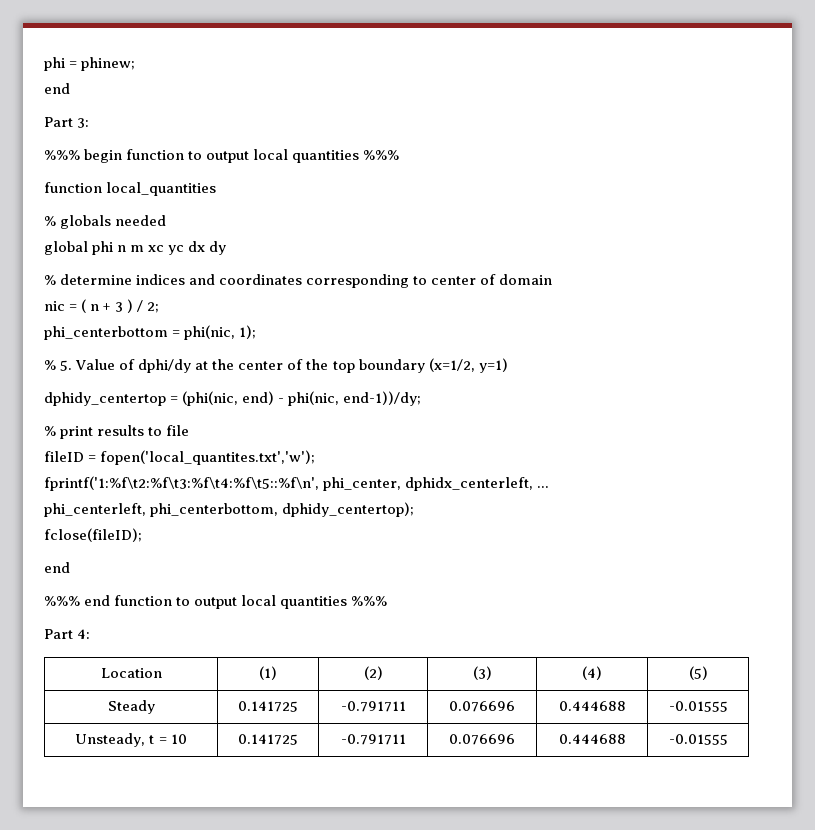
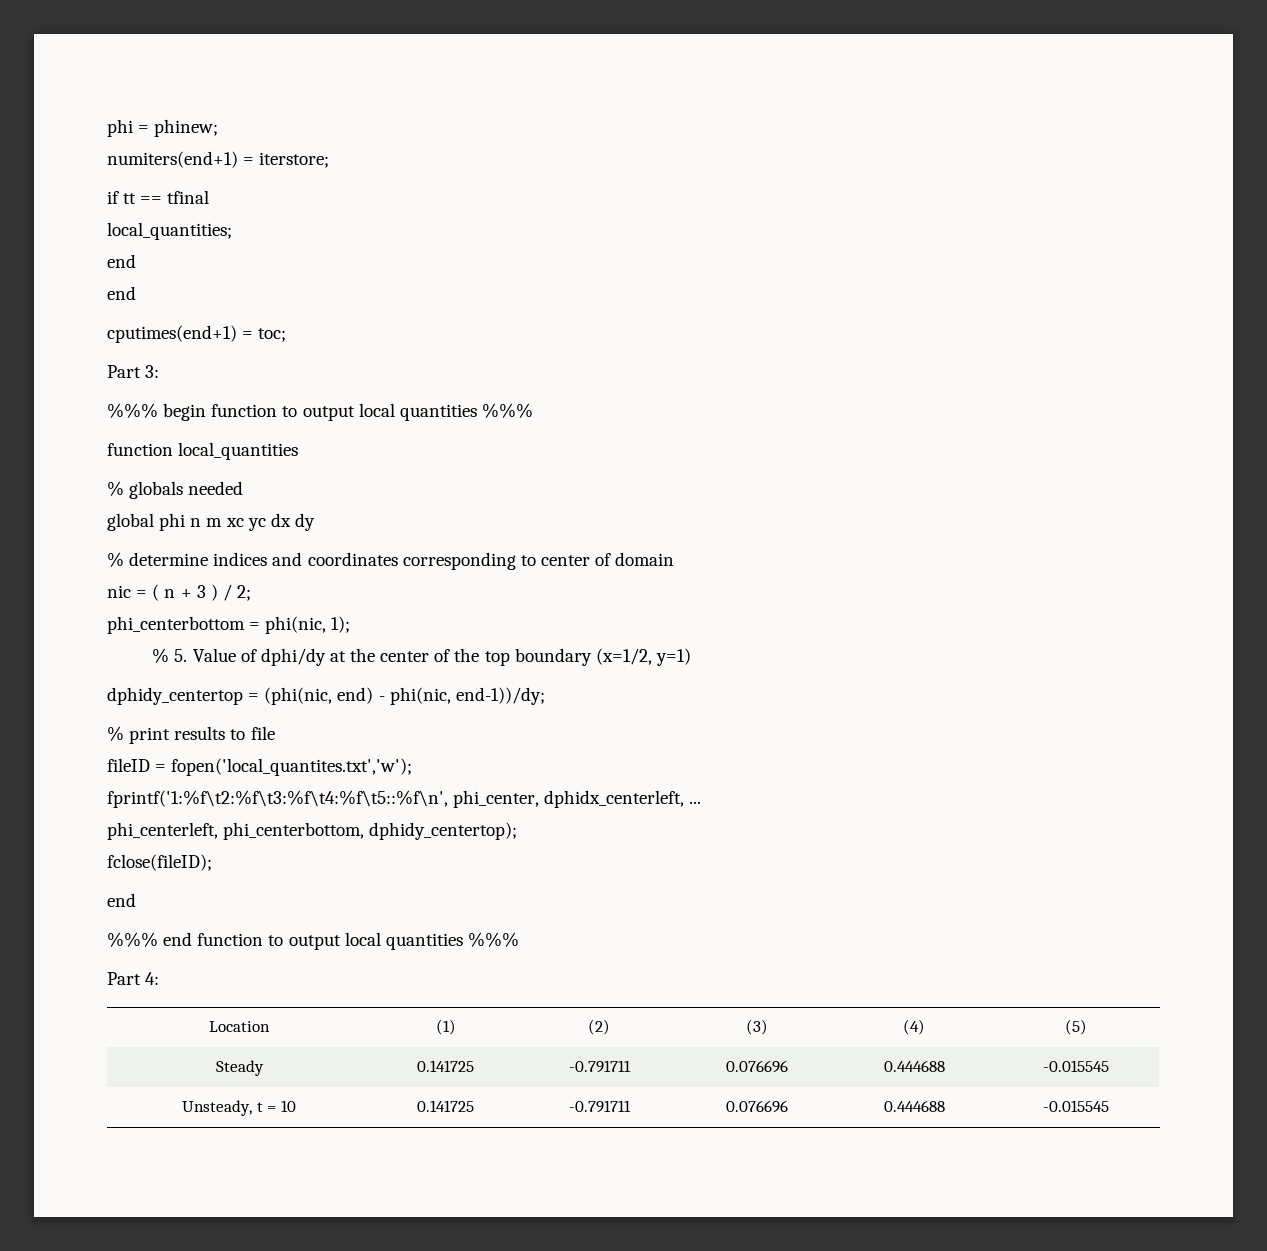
  phi = phinew;
+ numiters(end+1) = iterstore;
+ if tt == tfinal
+ local_quantities;
  end
+ end
+ cputimes(end+1) = toc;
- Steady | 0.141725 | -0.791711 | 0.076696 | 0.444688 | -0.01555
+ Steady | 0.141725 | -0.791711 | 0.076696 | 0.444688 | -0.015545
- Unsteady, t = 10 | 0.141725 | -0.791711 | 0.076696 | 0.444688 | -0.01555
+ Unsteady, t = 10 | 0.141725 | -0.791711 | 0.076696 | 0.444688 | -0.015545

